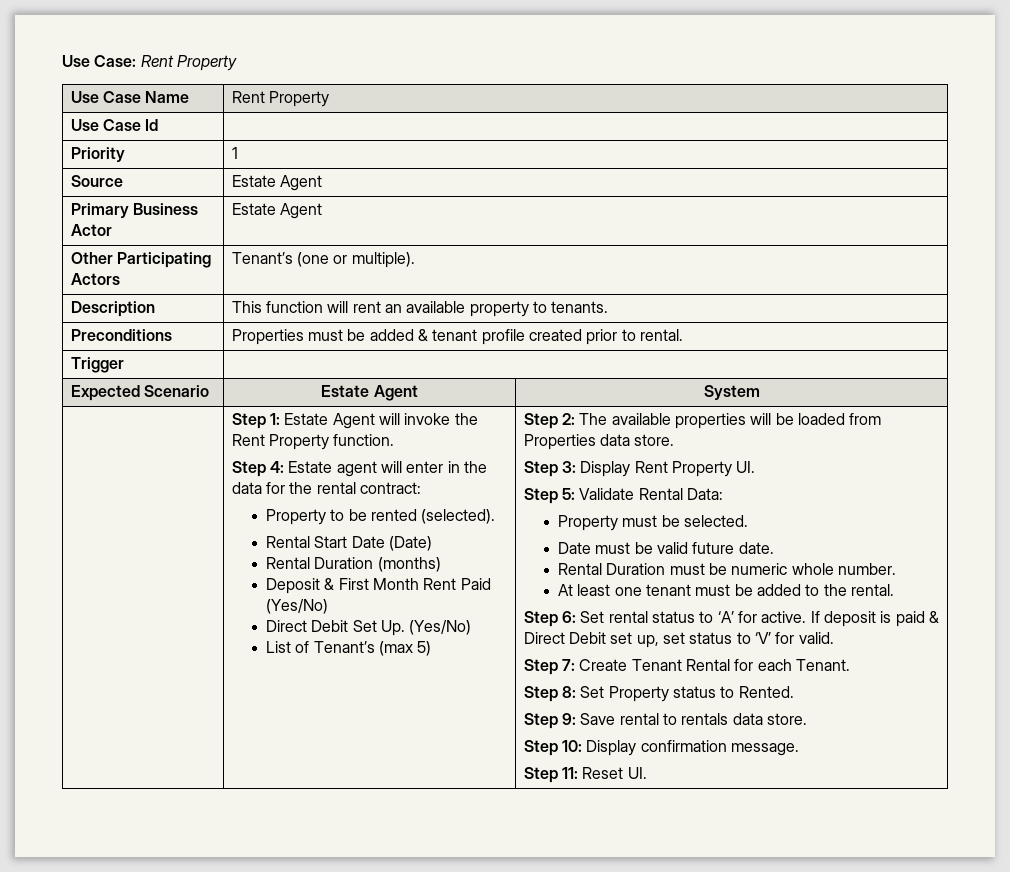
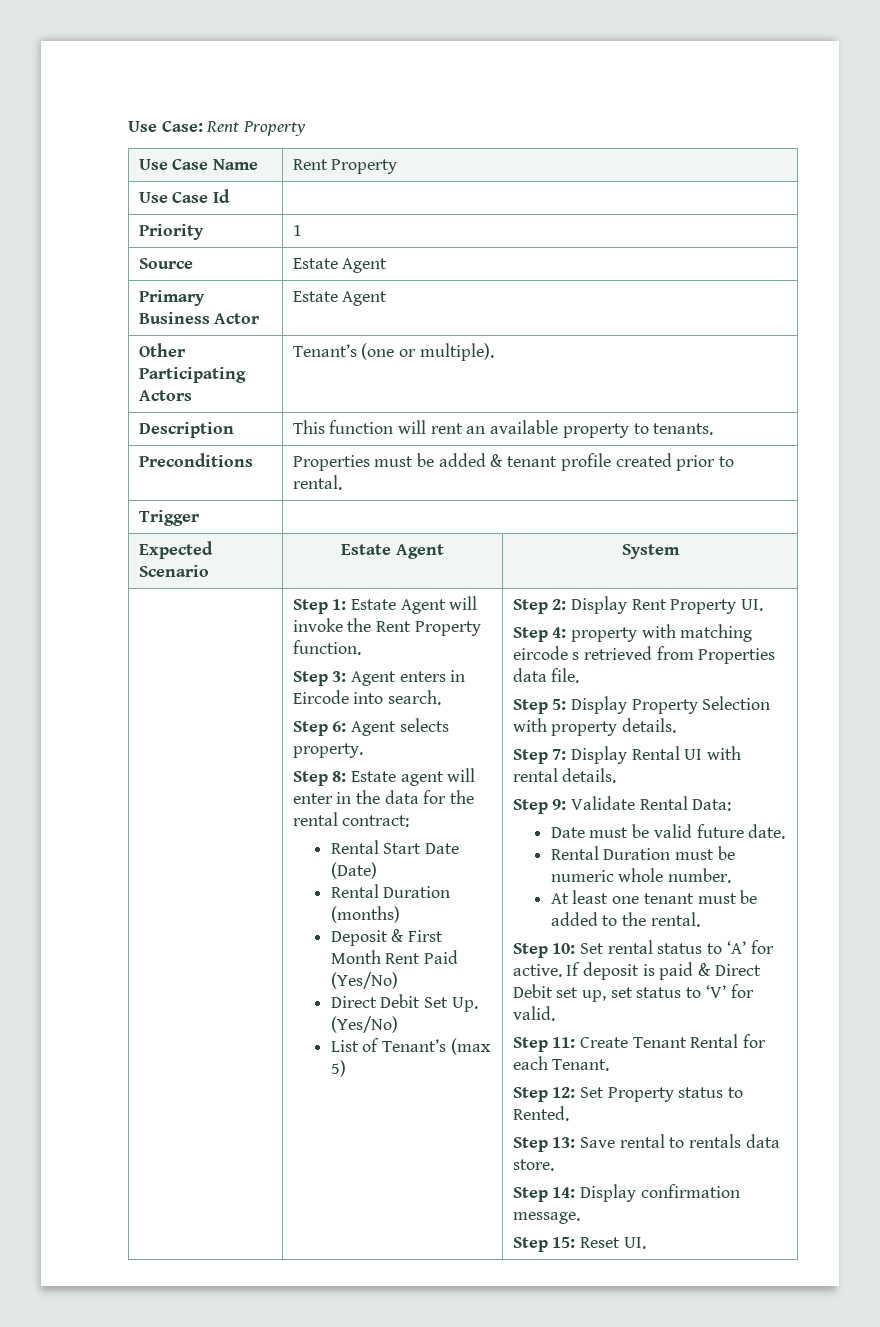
- Step 4: Estate agent will enter in the data for the rental contract:
+ Step 3: Agent enters in Eircode into search.
+ Step 6: Agent selects property.
+ Step 8: Estate agent will enter in the data for the rental contract:
- Property to be rented (selected).
- Step 2: The available properties will be loaded from Properties data store.
- Step 3: Display Rent Property UI.
- Step 5: Validate Rental Data:
+ Step 2: Display Rent Property UI.
+ Step 4: property with matching eircode s retrieved from Properties data file.
+ Step 5: Display Property Selection with property details.
+ Step 7: Display Rental UI with rental details.
+ Step 9: Validate Rental Data:
- Property must be selected.
- Step 6: Set rental status to ‘A’ for active.
+ Step 10: Set rental status to ‘A’ for active.
- Step 7: Create Tenant Rental for each Tenant.
+ Step 11: Create Tenant Rental for each Tenant.
- Step 8: Set Property status to Rented.
+ Step 12: Set Property status to Rented.
- Step 9: Save rental to rentals data store.
+ Step 13: Save rental to rentals data store.
- Step 10: Display confirmation message.
+ Step 14: Display confirmation message.
- Step 11: Reset UI.
+ Step 15: Reset UI.

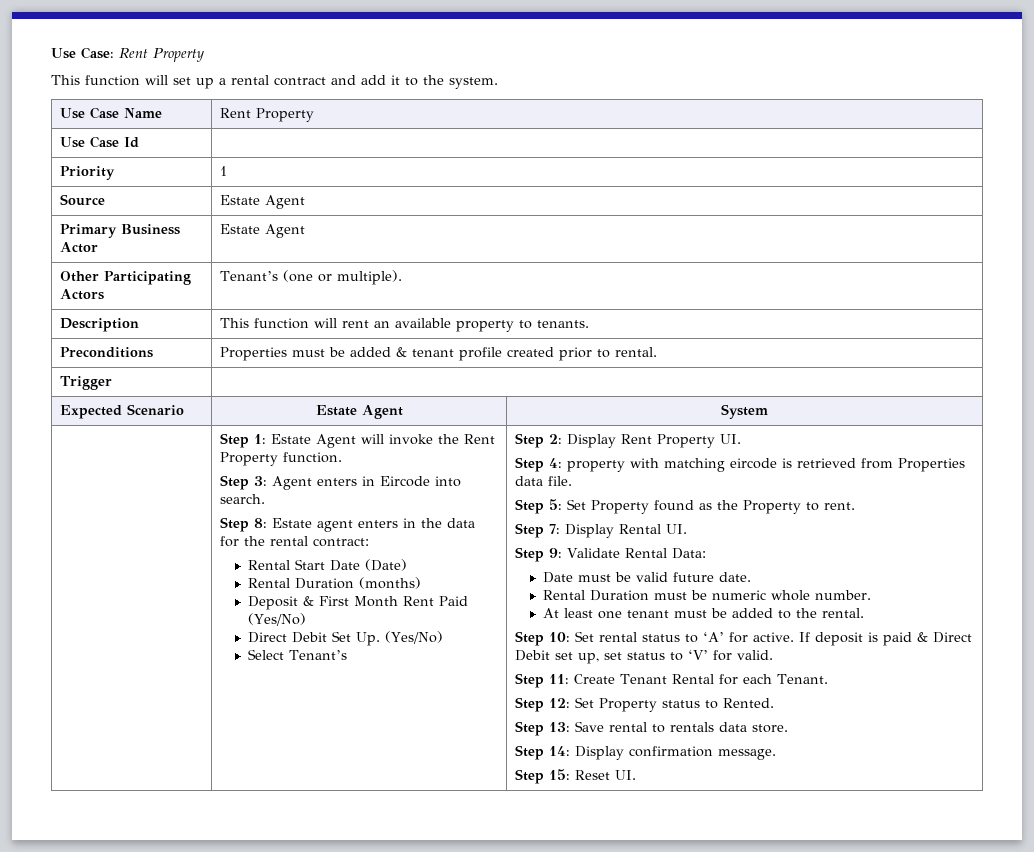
+ This function will set up a rental contract and add it to the system.
- Step 6: Agent selects property.
- Step 8: Estate agent will enter in the data for the rental contract:
+ Step 8: Estate agent enters in the data for the rental contract:
- List of Tenant’s (max 5)
+ Select Tenant’s
- Step 4: property with matching eircode s retrieved from Properties data file.
+ Step 4: property with matching eircode is retrieved from Properties data file.
- Step 5: Display Property Selection with property details.
+ Step 5: Set Property found as the Property to rent.
- Step 7: Display Rental UI with rental details.
+ Step 7: Display Rental UI.

